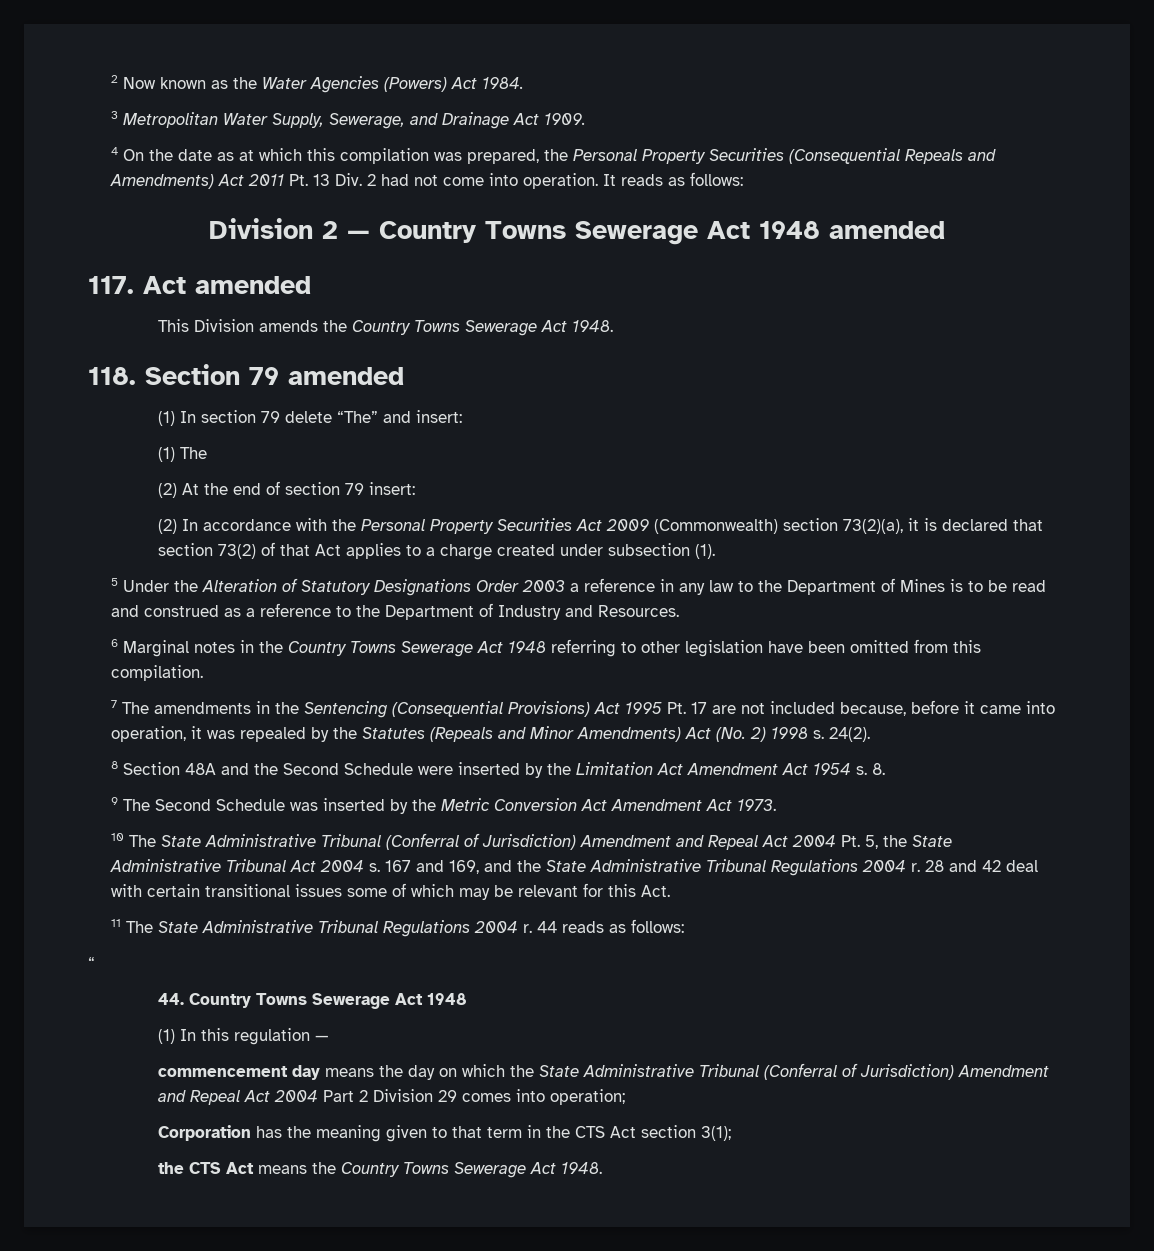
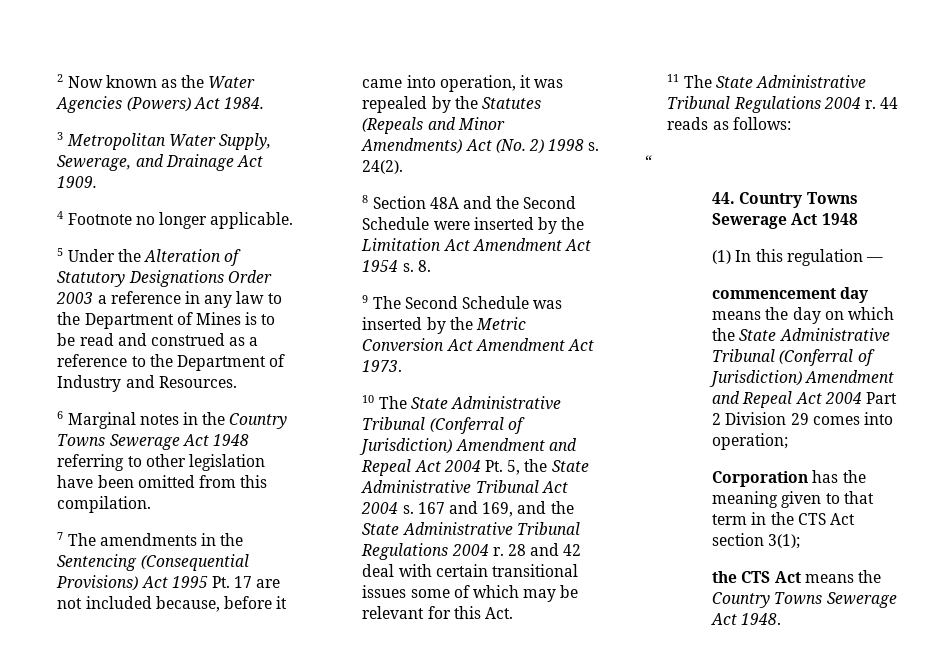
- 4 On the date as at which this compilation was prepared, the Personal Property Securities (Consequential Repeals and Amendments) Act 2011 Pt. 13 Div. 2 had not come into operation. It reads as follows:
- Division 2 — Country Towns Sewerage Act 1948 amended
- 117. Act amended
- This Division amends the Country Towns Sewerage Act 1948.
- 118. Section 79 amended
- (1) In section 79 delete “The” and insert:
- (1) The
- (2) At the end of section 79 insert:
- (2) In accordance with the Personal Property Securities Act 2009 (Commonwealth) section 73(2)(a), it is declared that section 73(2) of that Act applies to a charge created under subsection (1).
+ 4 Footnote no longer applicable.

